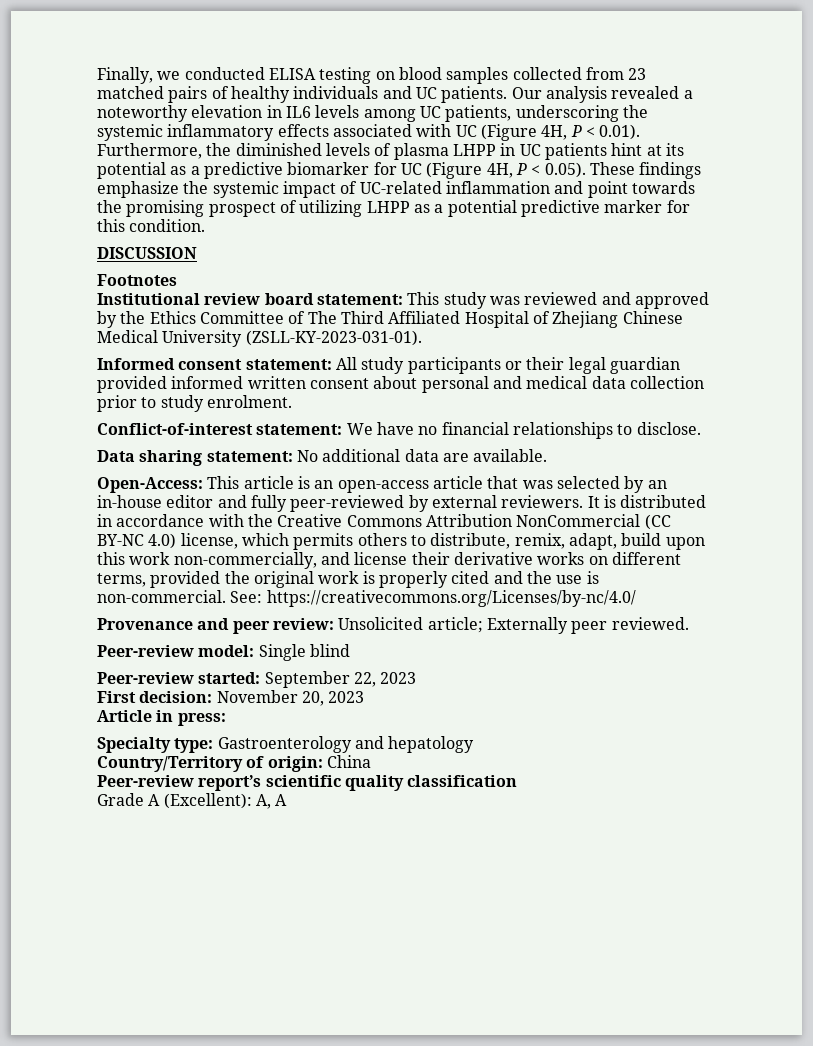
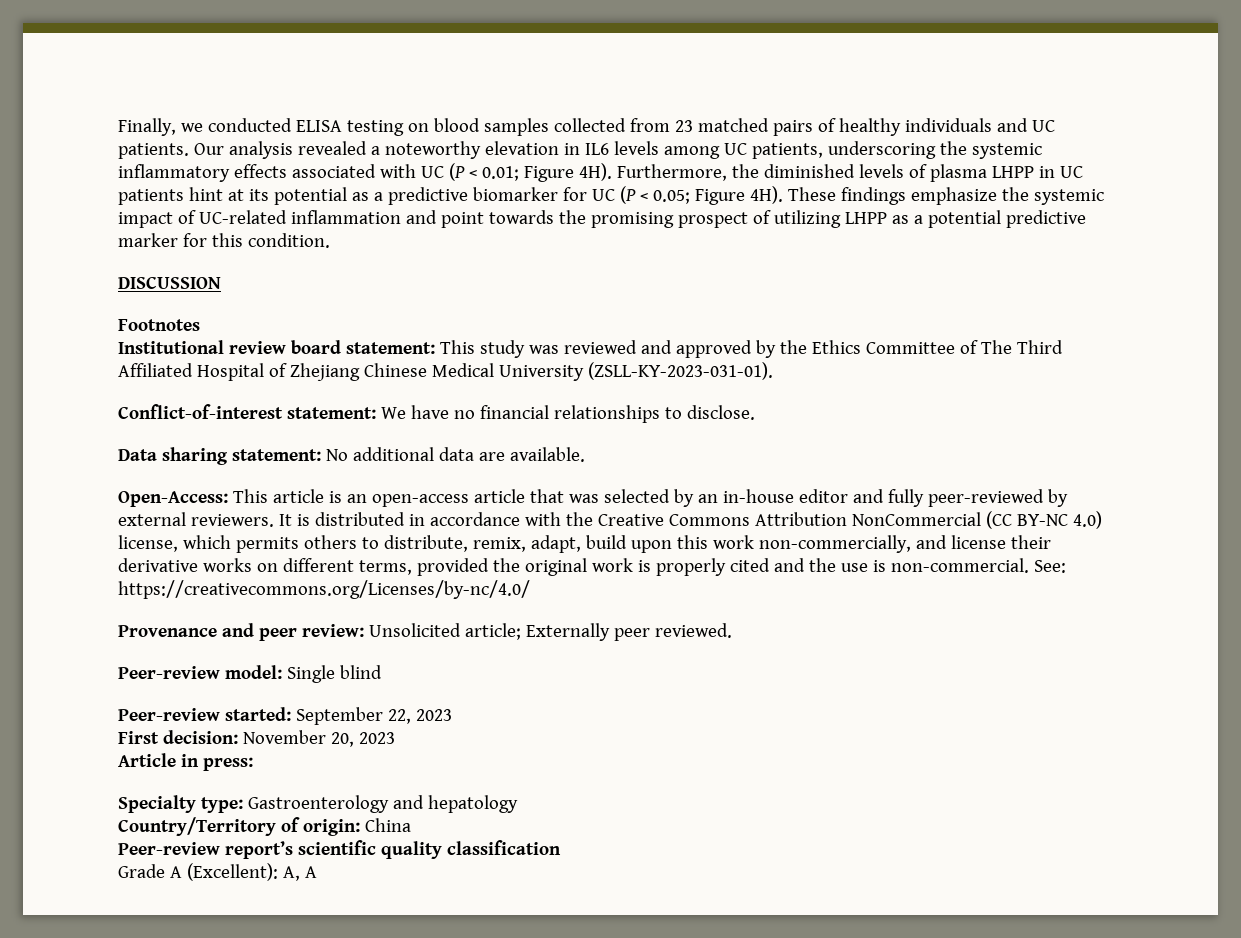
- Our analysis revealed a noteworthy elevation in IL6 levels among UC patients, underscoring the systemic inflammatory effects associated with UC (Figure 4H, P < 0.01). Furthermore, the diminished levels of plasma LHPP in UC patients hint at its potential as a predictive biomarker for UC (Figure 4H, P < 0.05). These findings emphasize the systemic impact of UC-related inflammation and point towards the promising prospect of utilizing LHPP as a potential predictive marker for this condition.
+ Our analysis revealed a noteworthy elevation in IL6 levels among UC patients, underscoring the systemic inflammatory effects associated with UC (P < 0.01; Figure 4H). Furthermore, the diminished levels of plasma LHPP in UC patients hint at its potential as a predictive biomarker for UC (P < 0.05; Figure 4H). These findings emphasize the systemic impact of UC-related inflammation and point towards the promising prospect of utilizing LHPP as a potential predictive marker for this condition.
- Informed consent statement: All study participants or their legal guardian provided informed written consent about personal and medical data collection prior to study enrolment.

